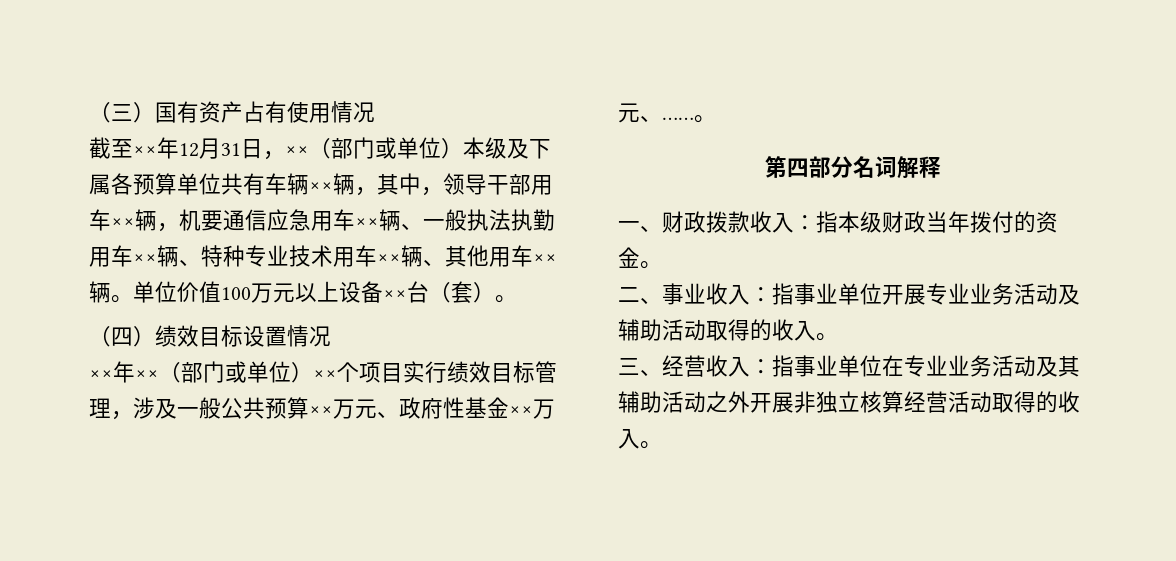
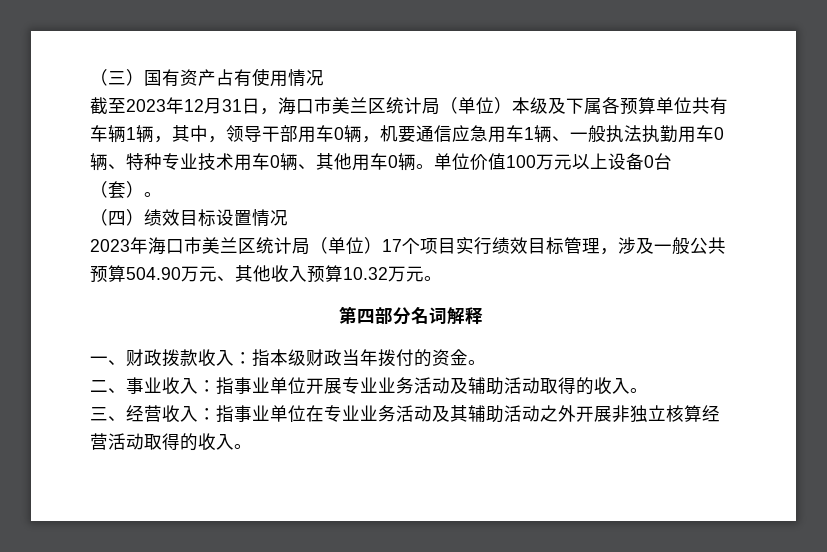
- 截至××年12月31日，××（部门或单位）本级及下属各预算单位共有车辆××辆，其中，领导干部用车××辆，机要通信应急用车××辆、一般执法执勤用车××辆、特种专业技术用车××辆、其他用车××辆。
+ 截至2023年12月31日，海口市美兰区统计局（单位）本级及下属各预算单位共有车辆1辆，其中，领导干部用车0辆，机要通信应急用车1辆、一般执法执勤用车0辆、特种专业技术用车0辆、其他用车0辆。
- 单位价值100万元以上设备××台（套）。
+ 单位价值100万元以上设备0台（套）。
- ××年××（部门或单位）××个项目实行绩效目标管理，涉及一般公共预算××万元、政府性基金××万元、……。
+ 2023年海口市美兰区统计局（单位）17个项目实行绩效目标管理，涉及一般公共预算504.90万元、其他收入预算10.32万元。

